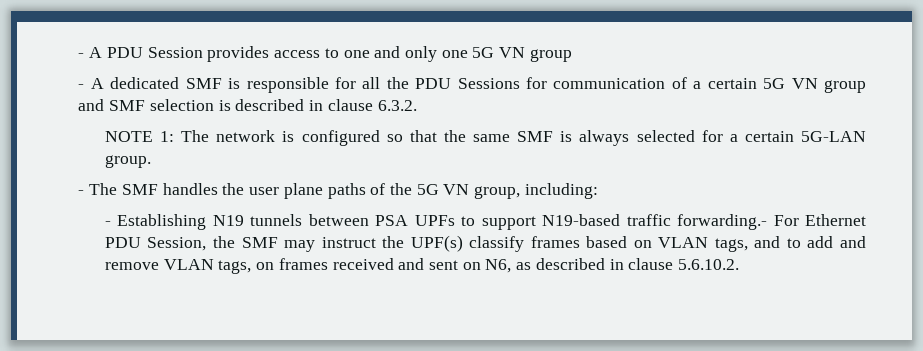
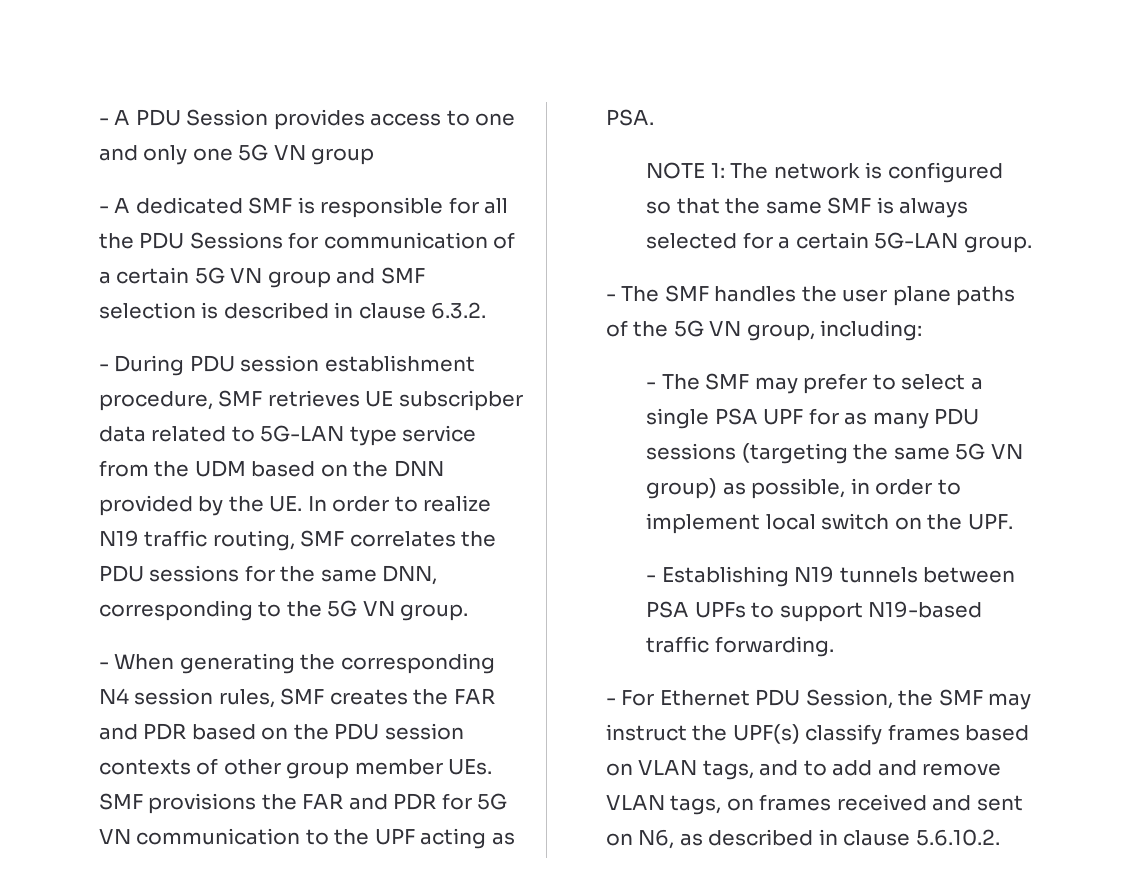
+ - During PDU session establishment procedure, SMF retrieves UE subscripber data related to 5G-LAN type service from the UDM based on the DNN provided by the UE. In order to realize N19 traffic routing, SMF correlates the PDU sessions for the same DNN, corresponding to the 5G VN group.
+ - When generating the corresponding N4 session rules, SMF creates the FAR and PDR based on the PDU session contexts of other group member UEs. SMF provisions the FAR and PDR for 5G VN communication to the UPF acting as PSA.
+ - The SMF may prefer to select a single PSA UPF for as many PDU sessions (targeting the same 5G VN group) as possible, in order to implement local switch on the UPF.
- - Establishing N19 tunnels between PSA UPFs to support N19-based traffic forwarding.- For Ethernet PDU Session, the SMF may instruct the UPF(s) classify frames based on VLAN tags, and to add and remove VLAN tags, on frames received and sent on N6, as described in clause 5.6.10.2.
+ - Establishing N19 tunnels between PSA UPFs to support N19-based traffic forwarding.
+ - For Ethernet PDU Session, the SMF may instruct the UPF(s) classify frames based on VLAN tags, and to add and remove VLAN tags, on frames received and sent on N6, as described in clause 5.6.10.2.

